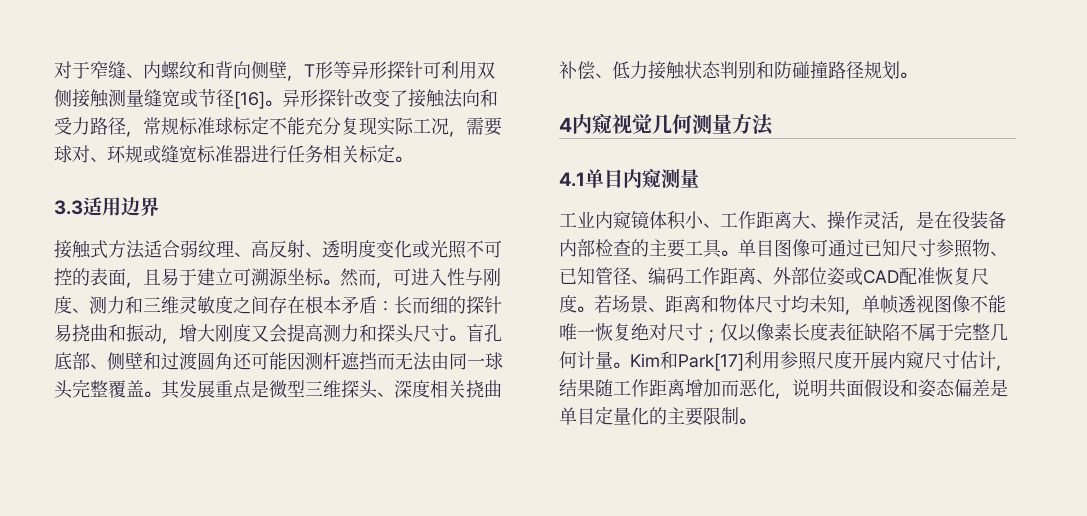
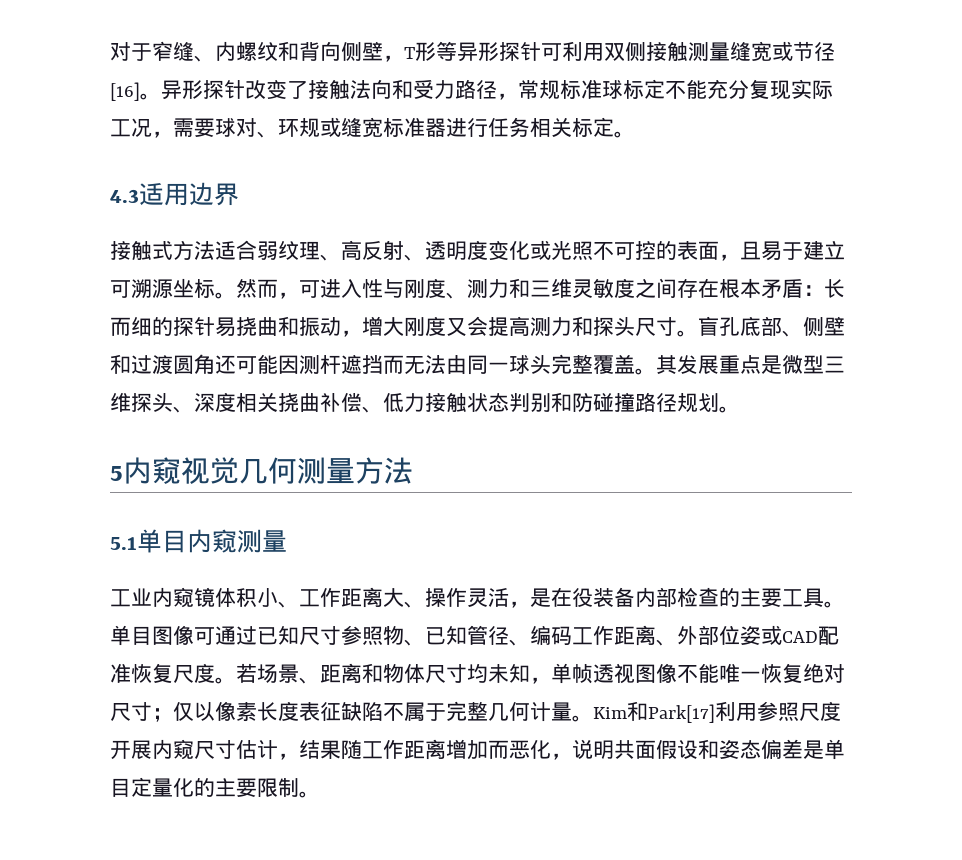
- 3.3适用边界
+ 4.3适用边界
- 4内窥视觉几何测量方法
+ 5内窥视觉几何测量方法
- 4.1单目内窥测量
+ 5.1单目内窥测量

